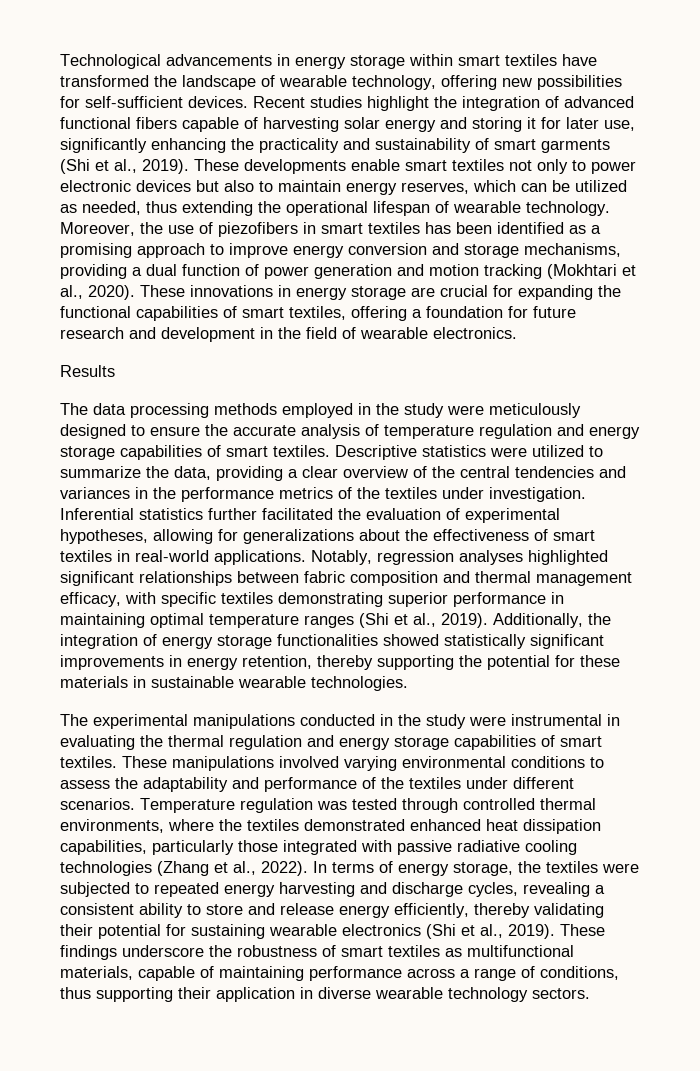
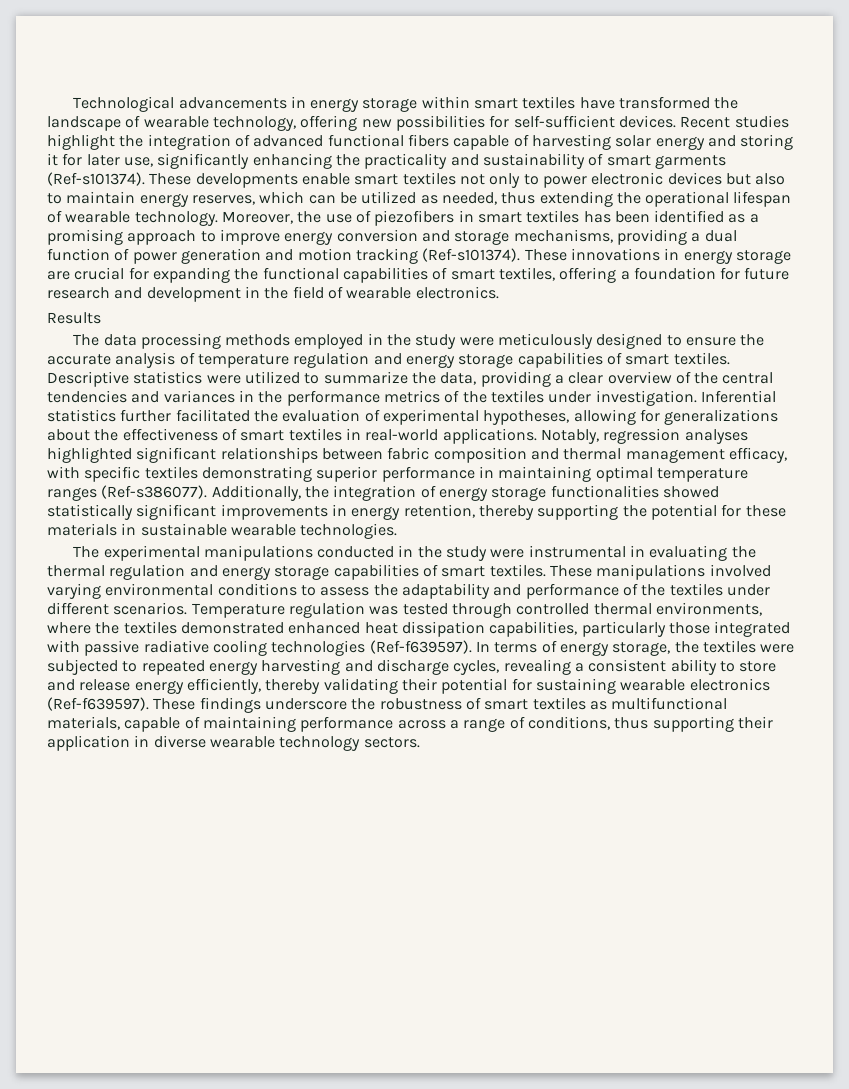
- Recent studies highlight the integration of advanced functional fibers capable of harvesting solar energy and storing it for later use, significantly enhancing the practicality and sustainability of smart garments (Shi et al., 2019).
+ Recent studies highlight the integration of advanced functional fibers capable of harvesting solar energy and storing it for later use, significantly enhancing the practicality and sustainability of smart garments (Ref-s101374).
- Moreover, the use of piezofibers in smart textiles has been identified as a promising approach to improve energy conversion and storage mechanisms, providing a dual function of power generation and motion tracking (Mokhtari et al., 2020).
+ Moreover, the use of piezofibers in smart textiles has been identified as a promising approach to improve energy conversion and storage mechanisms, providing a dual function of power generation and motion tracking (Ref-s101374).
- Notably, regression analyses highlighted significant relationships between fabric composition and thermal management efficacy, with specific textiles demonstrating superior performance in maintaining optimal temperature ranges (Shi et al., 2019).
+ Notably, regression analyses highlighted significant relationships between fabric composition and thermal management efficacy, with specific textiles demonstrating superior performance in maintaining optimal temperature ranges (Ref-s386077).
- Temperature regulation was tested through controlled thermal environments, where the textiles demonstrated enhanced heat dissipation capabilities, particularly those integrated with passive radiative cooling technologies (Zhang et al., 2022).
+ Temperature regulation was tested through controlled thermal environments, where the textiles demonstrated enhanced heat dissipation capabilities, particularly those integrated with passive radiative cooling technologies (Ref-f639597).
- In terms of energy storage, the textiles were subjected to repeated energy harvesting and discharge cycles, revealing a consistent ability to store and release energy efficiently, thereby validating their potential for sustaining wearable electronics (Shi et al., 2019).
+ In terms of energy storage, the textiles were subjected to repeated energy harvesting and discharge cycles, revealing a consistent ability to store and release energy efficiently, thereby validating their potential for sustaining wearable electronics (Ref-f639597).

